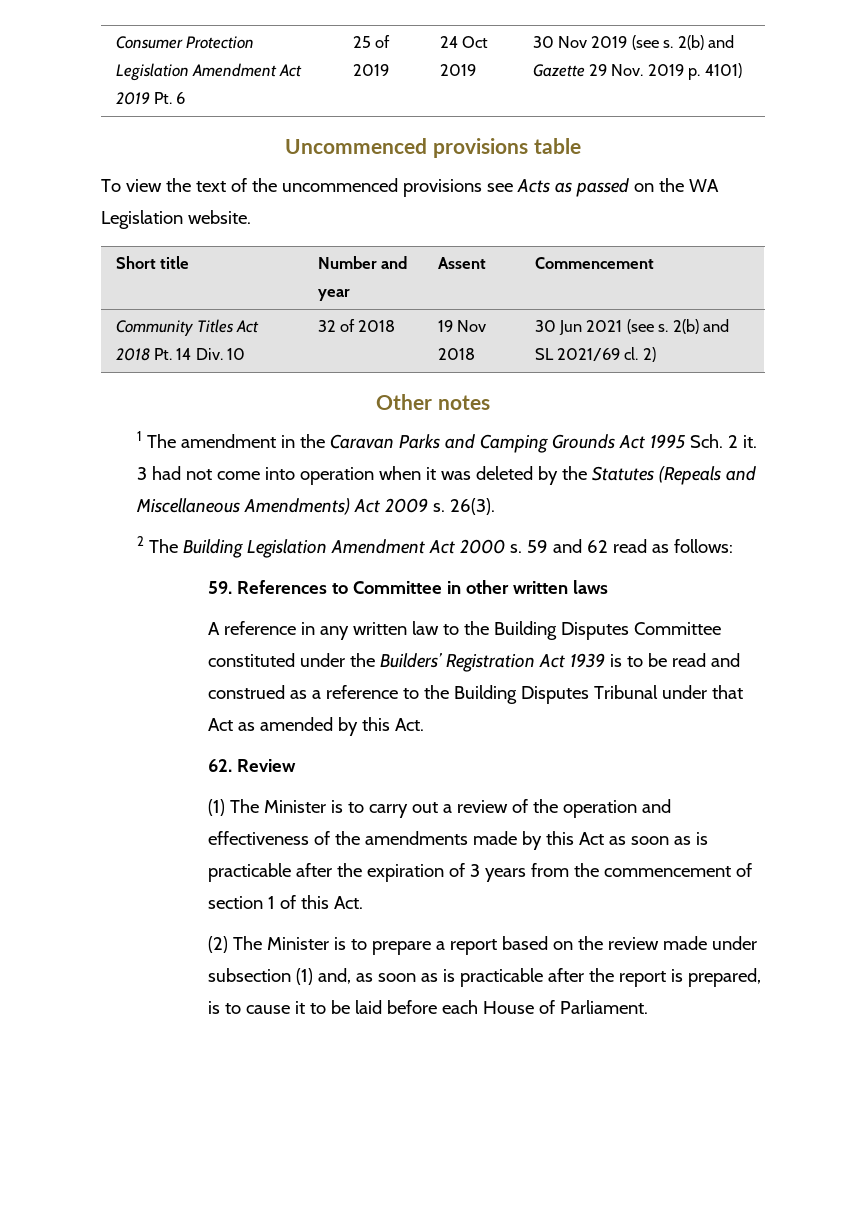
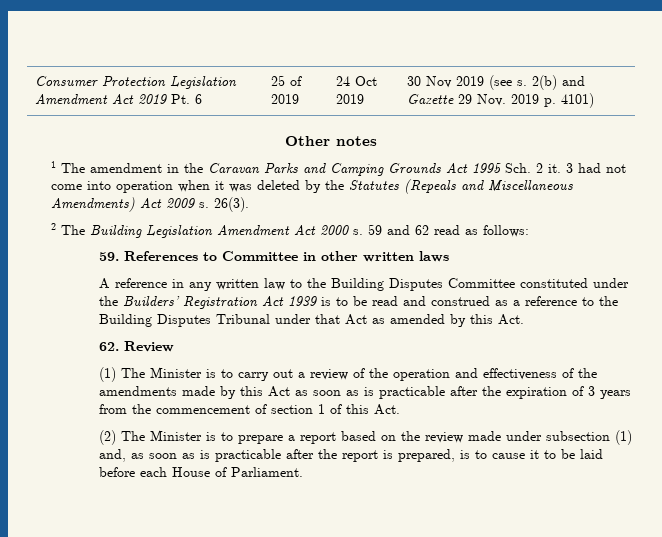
- Uncommenced provisions table
- To view the text of the uncommenced provisions see Acts as passed on the WA Legislation website.
- Short title | Number and year | Assent | Commencement
- Community Titles Act 2018 Pt. 14 Div. 10 | 32 of 2018 | 19 Nov 2018 | 30 Jun 2021 (see s. 2(b) and SL 2021/69 cl. 2)

